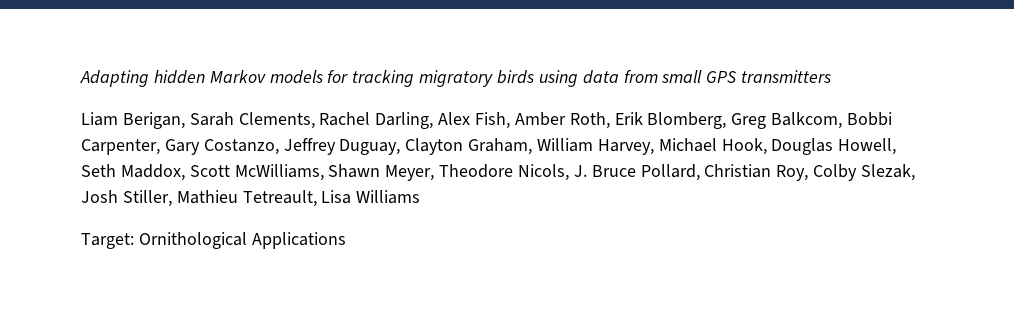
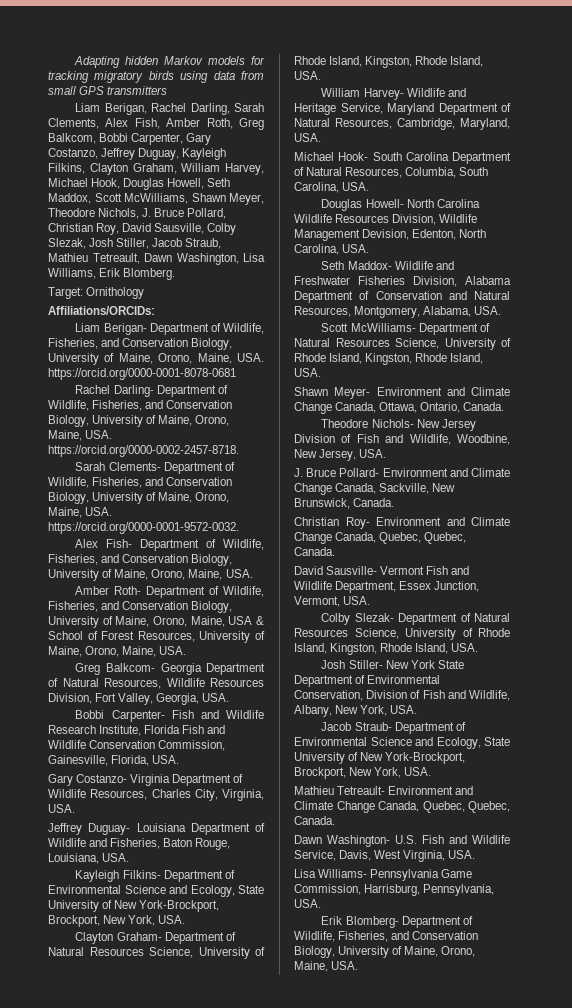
- Liam Berigan, Sarah Clements, Rachel Darling, Alex Fish, Amber Roth, Erik Blomberg, Greg Balkcom, Bobbi Carpenter, Gary Costanzo, Jeffrey Duguay, Clayton Graham, William Harvey, Michael Hook, Douglas Howell, Seth Maddox, Scott McWilliams, Shawn Meyer, Theodore Nicols, J. Bruce Pollard, Christian Roy, Colby Slezak, Josh Stiller, Mathieu Tetreault, Lisa Williams
- Target: Ornithological Applications
+ Liam Berigan, Rachel Darling, Sarah Clements, Alex Fish, Amber Roth, Greg Balkcom, Bobbi Carpenter, Gary Costanzo, Jeffrey Duguay, Kayleigh Filkins, Clayton Graham, William Harvey, Michael Hook, Douglas Howell, Seth Maddox, Scott McWilliams, Shawn Meyer, Theodore Nichols, J. Bruce Pollard, Christian Roy, David Sausville, Colby Slezak, Josh Stiller, Jacob Straub, Mathieu Tetreault, Dawn Washington, Lisa Williams, Erik Blomberg.
+ Target: Ornithology
+ Affiliations/ORCIDs:
+ Liam Berigan- Department of Wildlife, Fisheries, and Conservation Biology, University of Maine, Orono, Maine, USA. https://orcid.org/0000-0001-8078-0681
+ Rachel Darling- Department of Wildlife, Fisheries, and Conservation Biology, University of Maine, Orono, Maine, USA. https://orcid.org/0000-0002-2457-8718.
+ Sarah Clements- Department of Wildlife, Fisheries, and Conservation Biology, University of Maine, Orono, Maine, USA. https://orcid.org/0000-0001-9572-0032.
+ Alex Fish- Department of Wildlife, Fisheries, and Conservation Biology, University of Maine, Orono, Maine, USA.
+ Amber Roth- Department of Wildlife, Fisheries, and Conservation Biology, University of Maine, Orono, Maine, USA & School of Forest Resources, University of Maine, Orono, Maine, USA.
+ Greg Balkcom- Georgia Department of Natural Resources, Wildlife Resources Division, Fort Valley, Georgia, USA.
+ Bobbi Carpenter- Fish and Wildlife Research Institute, Florida Fish and Wildlife Conservation Commission, Gainesville, Florida, USA.
+ Gary Costanzo- Virginia Department of Wildlife Resources, Charles City, Virginia, USA.
+ Jeffrey Duguay- Louisiana Department of Wildlife and Fisheries, Baton Rouge, Louisiana, USA.
+ Kayleigh Filkins- Department of Environmental Science and Ecology, State University of New York-Brockport, Brockport, New York, USA.
+ Clayton Graham- Department of Natural Resources Science, University of Rhode Island, Kingston, Rhode Island, USA.
+ William Harvey- Wildlife and Heritage Service, Maryland Department of Natural Resources, Cambridge, Maryland, USA.
+ Michael Hook- South Carolina Department of Natural Resources, Columbia, South Carolina, USA.
+ Douglas Howell- North Carolina Wildlife Resources Division, Wildlife Management Devision, Edenton, North Carolina, USA.
+ Seth Maddox- Wildlife and Freshwater Fisheries Division, Alabama Department of Conservation and Natural Resources, Montgomery, Alabama, USA.
+ Scott McWilliams- Department of Natural Resources Science, University of Rhode Island, Kingston, Rhode Island, USA.
+ Shawn Meyer- Environment and Climate Change Canada, Ottawa, Ontario, Canada.
+ Theodore Nichols- New Jersey Division of Fish and Wildlife, Woodbine, New Jersey, USA.
+ J. Bruce Pollard- Environment and Climate Change Canada, Sackville, New Brunswick, Canada.
+ Christian Roy- Environment and Climate Change Canada, Quebec, Quebec, Canada.
+ David Sausville- Vermont Fish and Wildlife Department, Essex Junction, Vermont, USA.
+ Colby Slezak- Department of Natural Resources Science, University of Rhode Island, Kingston, Rhode Island, USA.
+ Josh Stiller- New York State Department of Environmental Conservation, Division of Fish and Wildlife, Albany, New York, USA.
+ Jacob Straub- Department of Environmental Science and Ecology, State University of New York-Brockport, Brockport, New York, USA.
+ Mathieu Tetreault- Environment and Climate Change Canada, Quebec, Quebec, Canada.
+ Dawn Washington- U.S. Fish and Wildlife Service, Davis, West Virginia, USA.
+ Lisa Williams- Pennsylvania Game Commission, Harrisburg, Pennsylvania, USA.
+ Erik Blomberg- Department of Wildlife, Fisheries, and Conservation Biology, University of Maine, Orono, Maine, USA.

